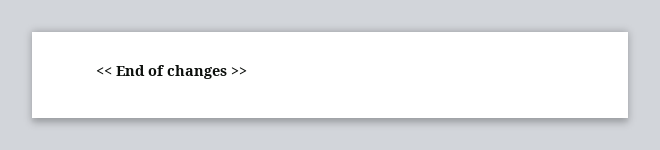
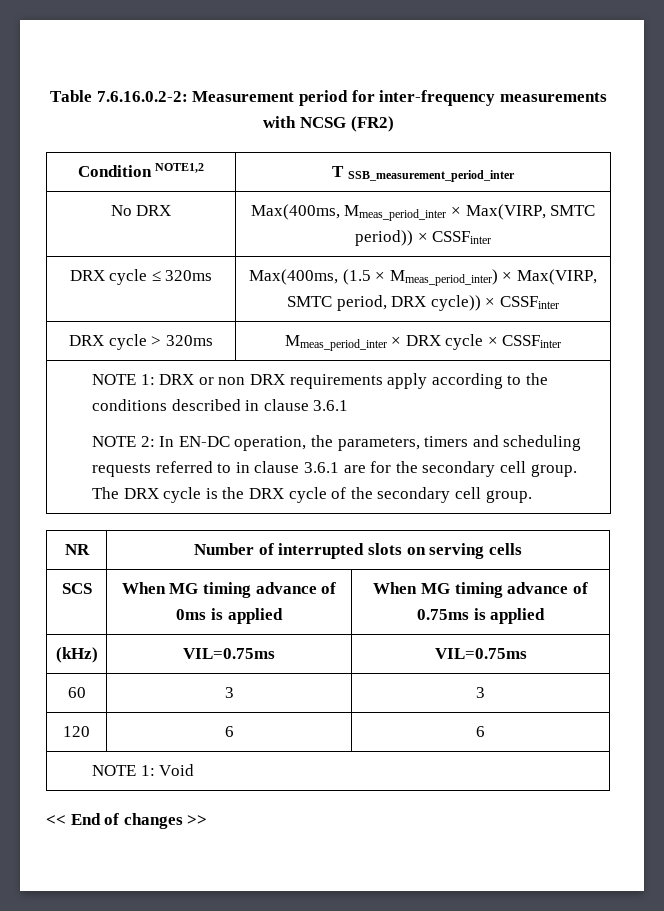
+ Table 7.6.16.0.2-2: Measurement period for inter-frequency measurements with NCSG (FR2)
+ Condition NOTE1,2 | T SSB_measurement_period_inter
+ No DRX | Max(400ms, Mmeas_period_inter × Max(VIRP, SMTC period)) × CSSFinter
+ DRX cycle ≤ 320ms | Max(400ms, (1.5 × Mmeas_period_inter) × Max(VIRP, SMTC period, DRX cycle)) × CSSFinter
+ DRX cycle > 320ms | Mmeas_period_inter × DRX cycle × CSSFinter
+ NOTE 1: DRX or non DRX requirements apply according to the conditions described in clause 3.6.1
+ NOTE 2: In EN-DC operation, the parameters, timers and scheduling requests referred to in clause 3.6.1 are for the secondary cell group. The DRX cycle is the DRX cycle of the secondary cell group.
+ NR | Number of interrupted slots on serving cells
+ SCS | When MG timing advance of 0ms is applied | When MG timing advance of 0.75ms is applied
+ (kHz) | VIL=0.75ms | VIL=0.75ms
+ 60 | 3 | 3
+ 120 | 6 | 6
+ NOTE 1: Void

